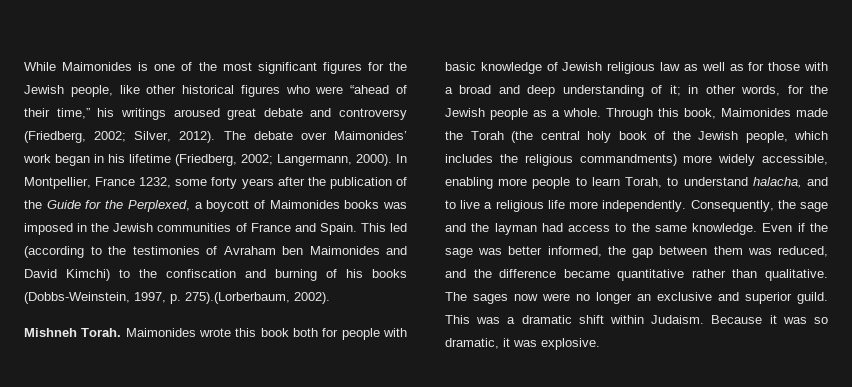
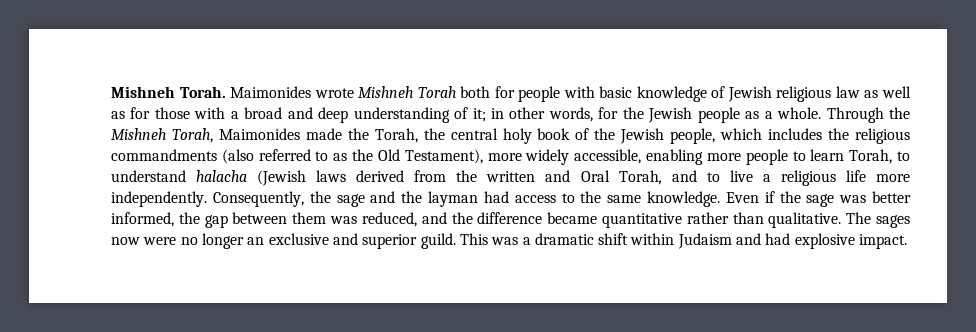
- While Maimonides is one of the most significant figures for the Jewish people, like other historical figures who were “ahead of their time,” his writings aroused great debate and controversy (Friedberg, 2002; Silver, 2012). The debate over Maimonides’ work began in his lifetime (Friedberg, 2002; Langermann, 2000). In Montpellier, France 1232, some forty years after the publication of the Guide for the Perplexed, a boycott of Maimonides books was imposed in the Jewish communities of France and Spain. This led (according to the testimonies of Avraham ben Maimonides and David Kimchi) to the confiscation and burning of his books (Dobbs-Weinstein, 1997, p. 275).(Lorberbaum, 2002).
- Maimonides wrote this book both for people with basic knowledge of Jewish religious law as well as for those with a broad and deep understanding of it; in other words, for the Jewish people as a whole.
+ Maimonides wrote Mishneh Torah both for people with basic knowledge of Jewish religious law as well as for those with a broad and deep understanding of it; in other words, for the Jewish people as a whole.
- Through this book, Maimonides made the Torah (the central holy book of the Jewish people, which includes the religious commandments) more widely accessible, enabling more people to learn Torah, to understand halacha, and to live a religious life more independently.
+ Through the Mishneh Torah, Maimonides made the Torah, the central holy book of the Jewish people, which includes the religious commandments (also referred to as the Old Testament), more widely accessible, enabling more people to learn Torah, to understand halacha (Jewish laws derived from the written and Oral Torah, and to live a religious life more independently.
- This was a dramatic shift within Judaism. Because it was so dramatic, it was explosive.
+ This was a dramatic shift within Judaism and had explosive impact.

